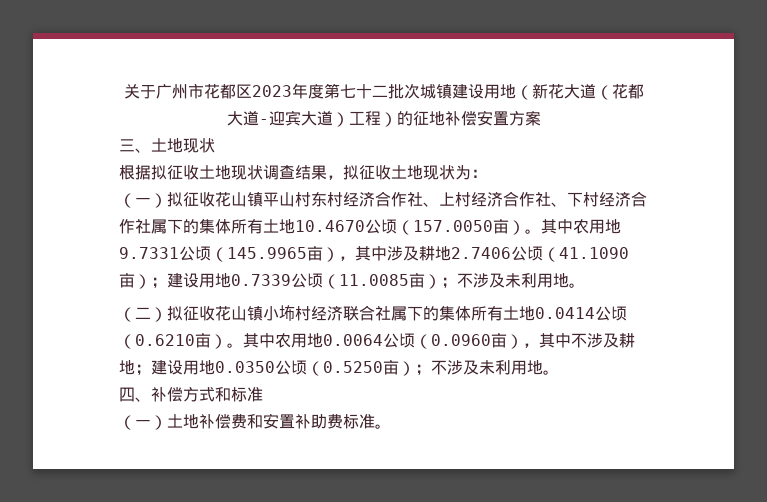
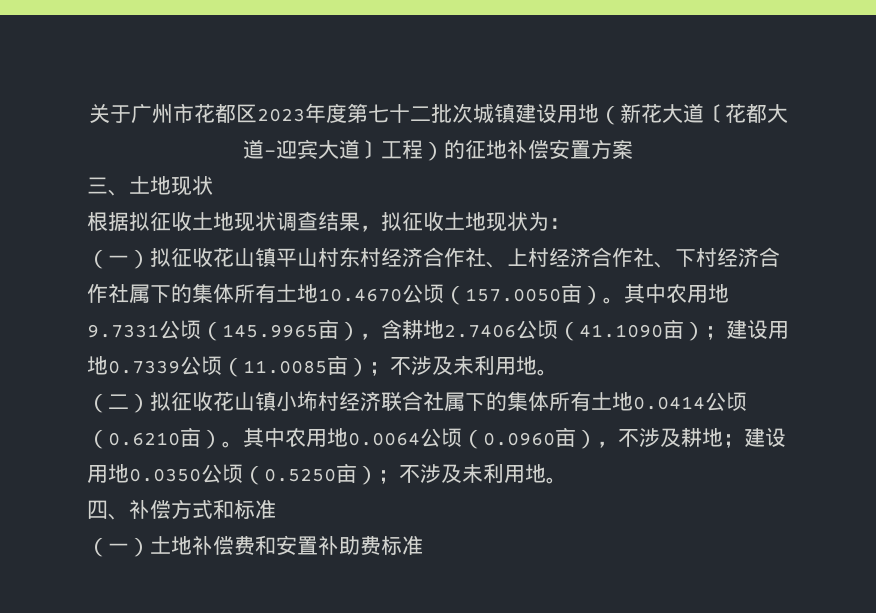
- 关于广州市花都区2023年度第七十二批次城镇建设用地（新花大道（花都大道-迎宾大道）工程）的征地补偿安置方案
+ 关于广州市花都区2023年度第七十二批次城镇建设用地（新花大道〔花都大道-迎宾大道〕工程）的征地补偿安置方案
- 其中农用地9.7331公顷（145.9965亩），其中涉及耕地2.7406公顷（41.1090亩）；建设用地0.7339公顷（11.0085亩）；不涉及未利用地。
+ 其中农用地9.7331公顷（145.9965亩），含耕地2.7406公顷（41.1090亩）；建设用地0.7339公顷（11.0085亩）；不涉及未利用地。
- 其中农用地0.0064公顷（0.0960亩），其中不涉及耕地；建设用地0.0350公顷（0.5250亩）；不涉及未利用地。
+ 其中农用地0.0064公顷（0.0960亩），不涉及耕地；建设用地0.0350公顷（0.5250亩）；不涉及未利用地。
- （一）土地补偿费和安置补助费标准。
+ （一）土地补偿费和安置补助费标准

